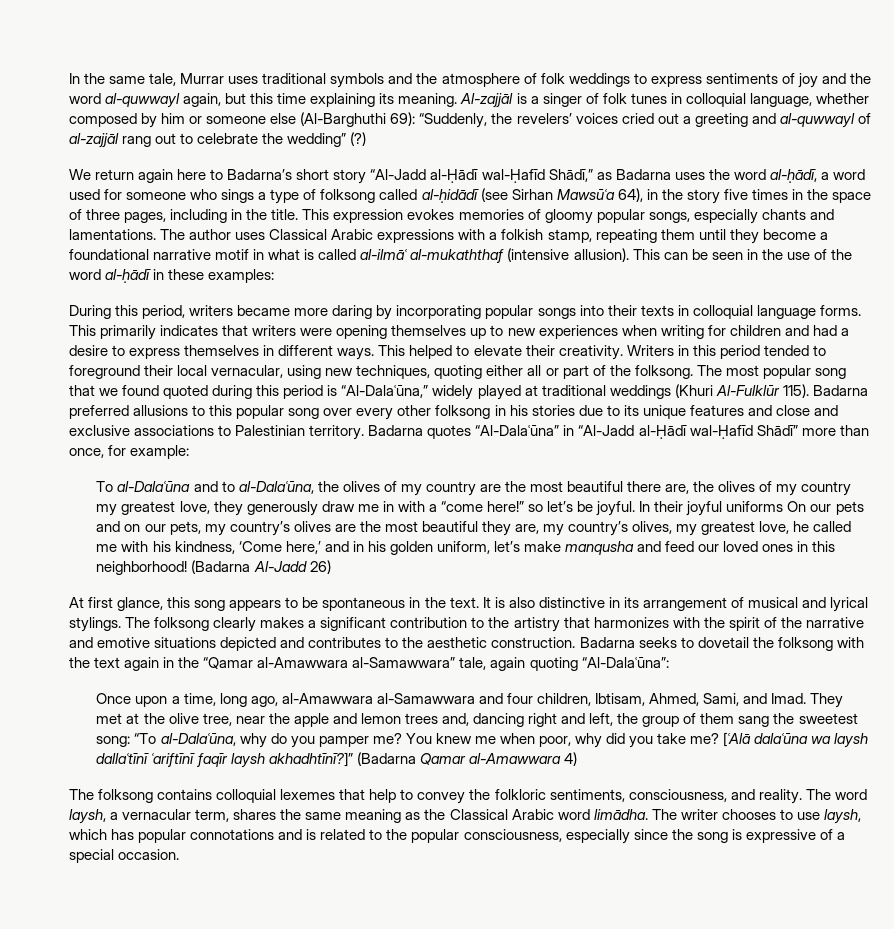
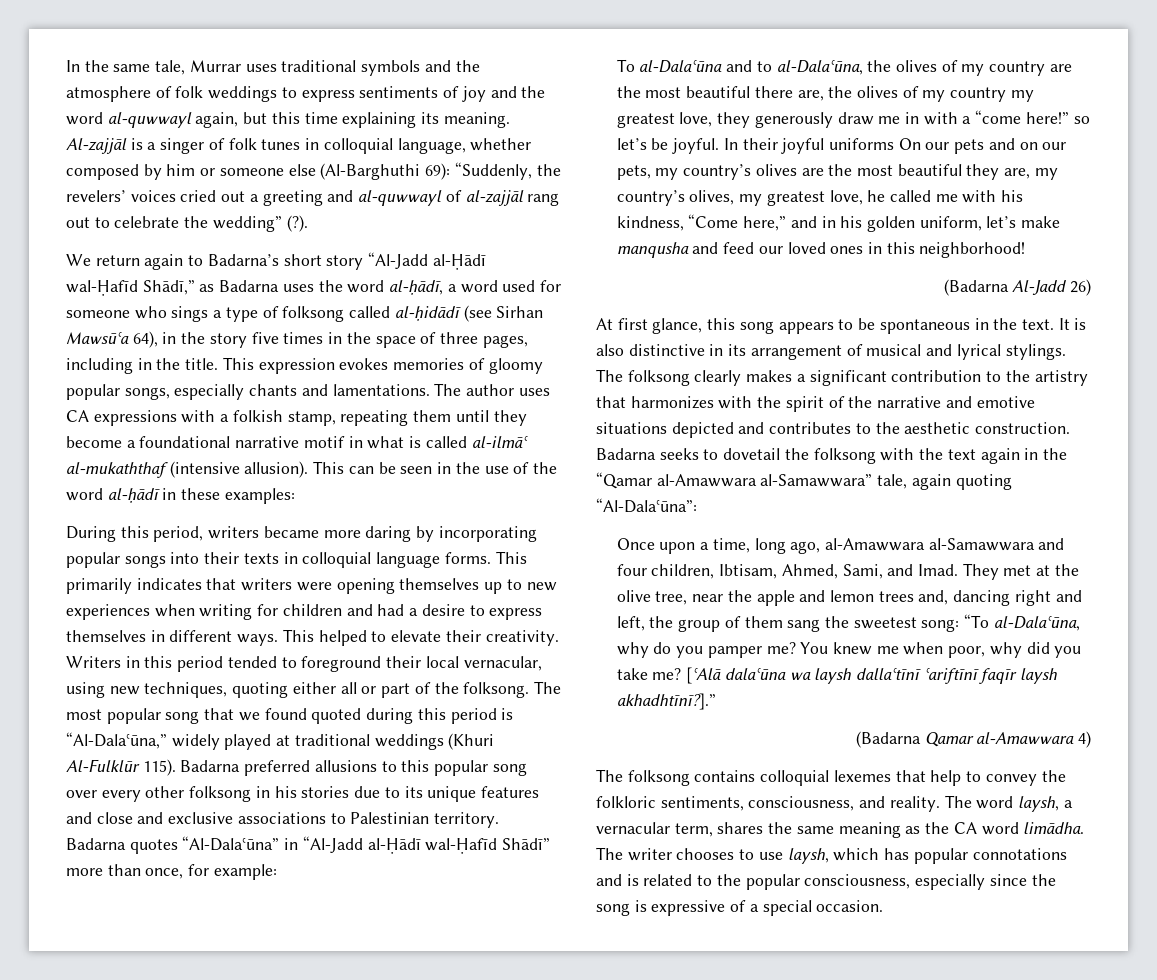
- Al-zajjāl is a singer of folk tunes in colloquial language, whether composed by him or someone else (Al-Barghuthi 69): “Suddenly, the revelers’ voices cried out a greeting and al-quwwayl of al-zajjāl rang out to celebrate the wedding” (?)
+ Al-zajjāl is a singer of folk tunes in colloquial language, whether composed by him or someone else (Al-Barghuthi 69): “Suddenly, the revelers’ voices cried out a greeting and al-quwwayl of al-zajjāl rang out to celebrate the wedding” (?).
- We return again here to Badarna’s short story “Al-Jadd al-Ḥādī wal-Ḥafīd Shādī,” as Badarna uses the word al-ḥādī, a word used for someone who sings a type of folksong called al-ḥidādī (see Sirhan Mawsūʿa 64), in the story five times in the space of three pages, including in the title.
+ We return again to Badarna’s short story “Al-Jadd al-Ḥādī wal-Ḥafīd Shādī,” as Badarna uses the word al-ḥādī, a word used for someone who sings a type of folksong called al-ḥidādī (see Sirhan Mawsūʿa 64), in the story five times in the space of three pages, including in the title.
- The author uses Classical Arabic expressions with a folkish stamp, repeating them until they become a foundational narrative motif in what is called al-ilmāʿ al-mukaththaf (intensive allusion).
+ The author uses CA expressions with a folkish stamp, repeating them until they become a foundational narrative motif in what is called al-ilmāʿ al-mukaththaf (intensive allusion).
- In their joyful uniforms On our pets and on our pets, my country’s olives are the most beautiful they are, my country’s olives, my greatest love, he called me with his kindness, ‘Come here,’ and in his golden uniform, let’s make manqusha and feed our loved ones in this neighborhood! (Badarna Al-Jadd 26)
+ In their joyful uniforms On our pets and on our pets, my country’s olives are the most beautiful they are, my country’s olives, my greatest love, he called me with his kindness, “Come here,” and in his golden uniform, let’s make manqusha and feed our loved ones in this neighborhood!
+ (Badarna Al-Jadd 26)
- [ʿAlā dalaʿūna wa laysh dallaʿtīnī ʿariftīnī faqīr laysh akhadhtīnī?]” (Badarna Qamar al-Amawwara 4)
+ [ʿAlā dalaʿūna wa laysh dallaʿtīnī ʿariftīnī faqīr laysh akhadhtīnī?].”
+ (Badarna Qamar al-Amawwara 4)
- The word laysh, a vernacular term, shares the same meaning as the Classical Arabic word limādha.
+ The word laysh, a vernacular term, shares the same meaning as the CA word limādha.

